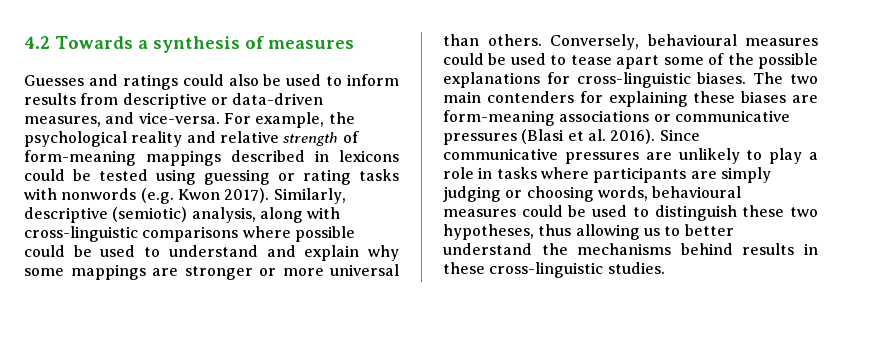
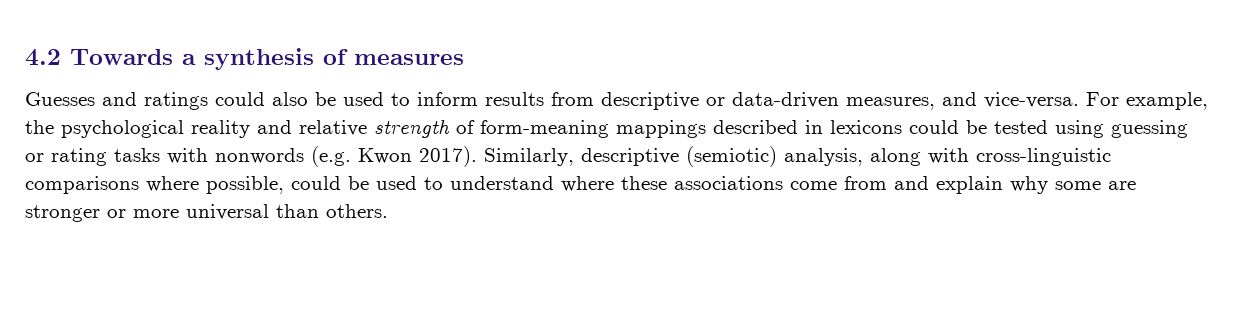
- Similarly, descriptive (semiotic) analysis, along with cross-linguistic comparisons where possible could be used to understand and explain why some mappings are stronger or more universal than others. Conversely, behavioural measures could be used to tease apart some of the possible explanations for cross-linguistic biases. The two main contenders for explaining these biases are form-meaning associations or communicative pressures (Blasi et al. 2016). Since communicative pressures are unlikely to play a role in tasks where participants are simply judging or choosing words, behavioural measures could be used to distinguish these two hypotheses, thus allowing us to better understand the mechanisms behind results in these cross-linguistic studies.
+ Similarly, descriptive (semiotic) analysis, along with cross-linguistic comparisons where possible, could be used to understand where these associations come from and explain why some are stronger or more universal than others.

